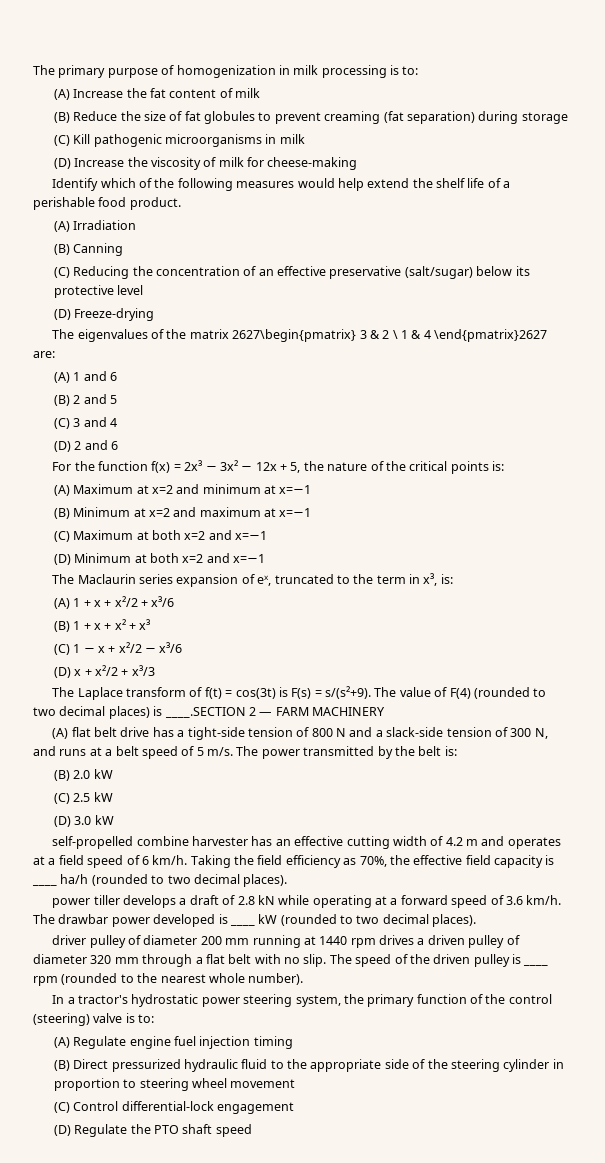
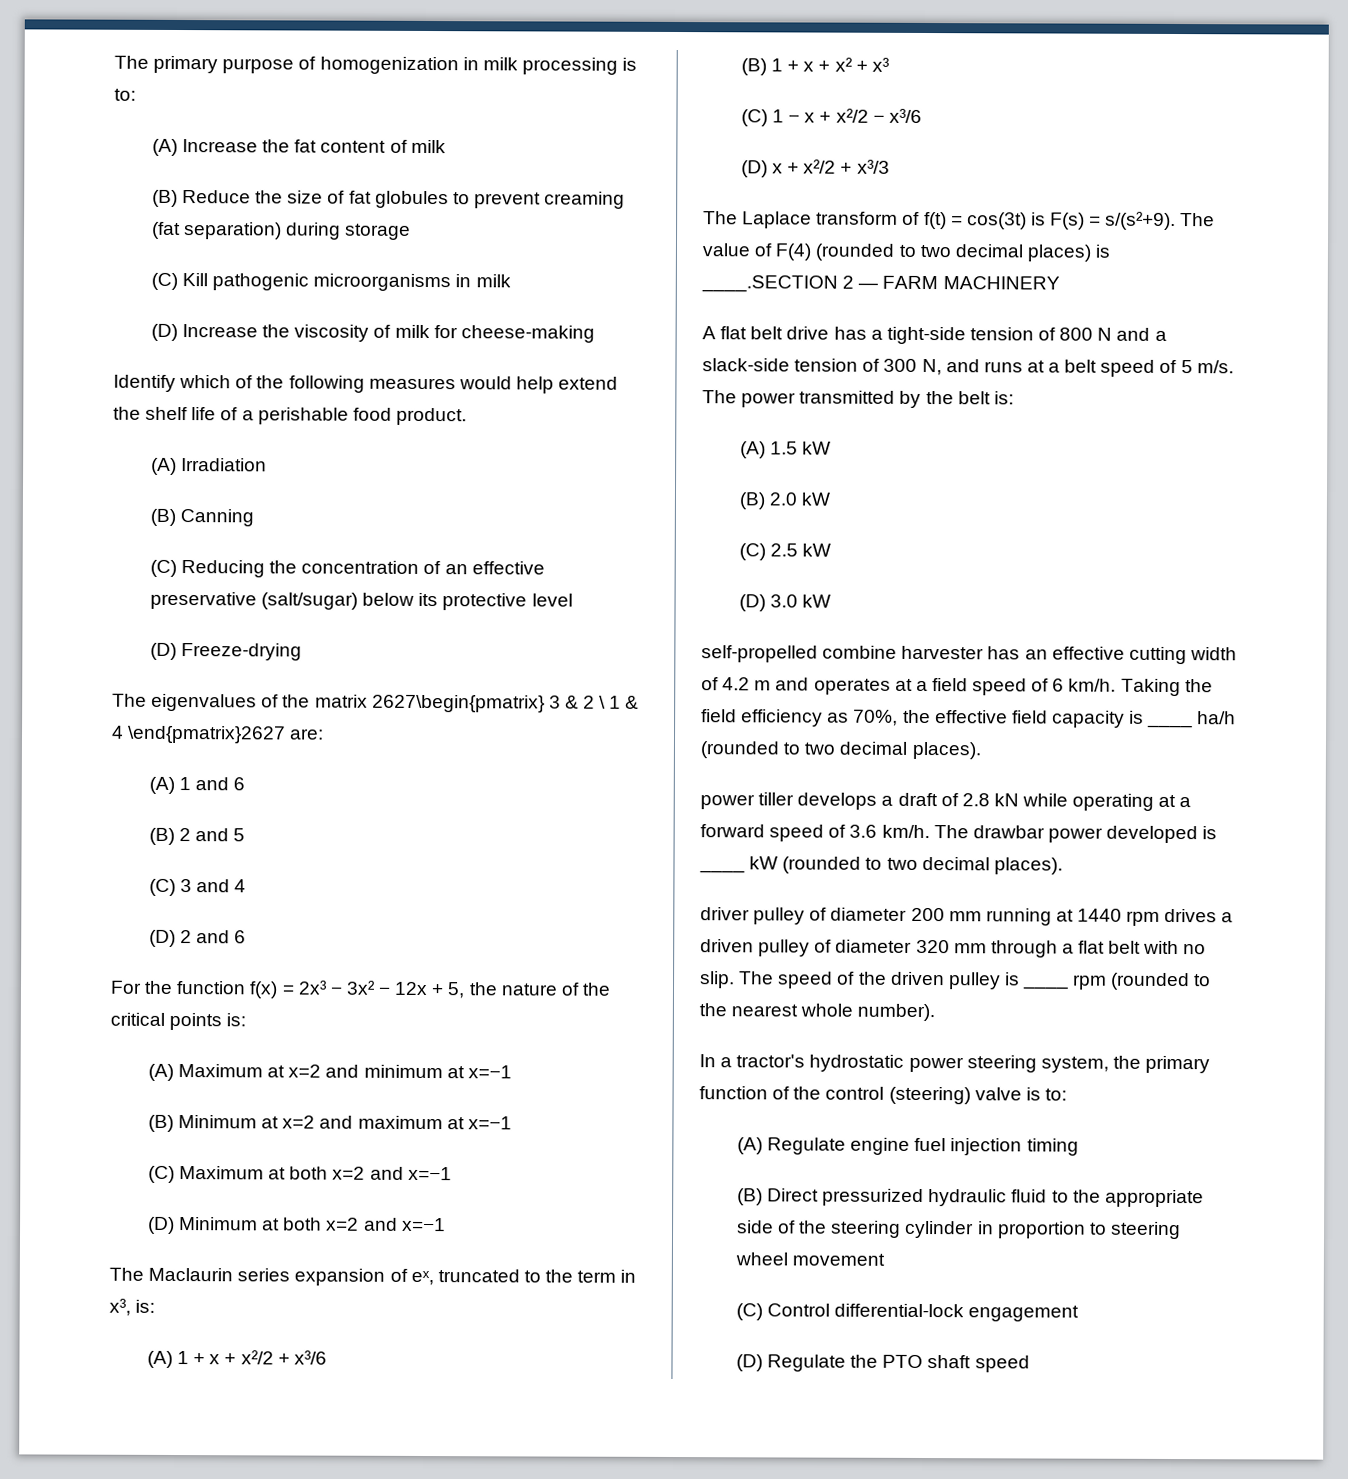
- (A) flat belt drive has a tight-side tension of 800 N and a slack-side tension of 300 N, and runs at a belt speed of 5 m/s.
+ A flat belt drive has a tight-side tension of 800 N and a slack-side tension of 300 N, and runs at a belt speed of 5 m/s.
+ (A) 1.5 kW

